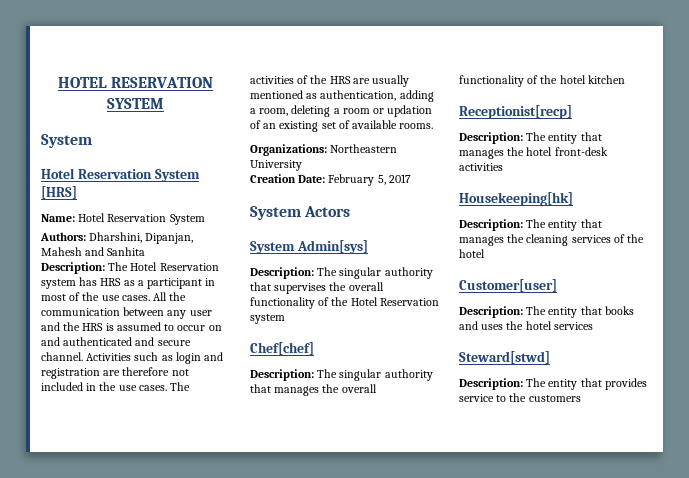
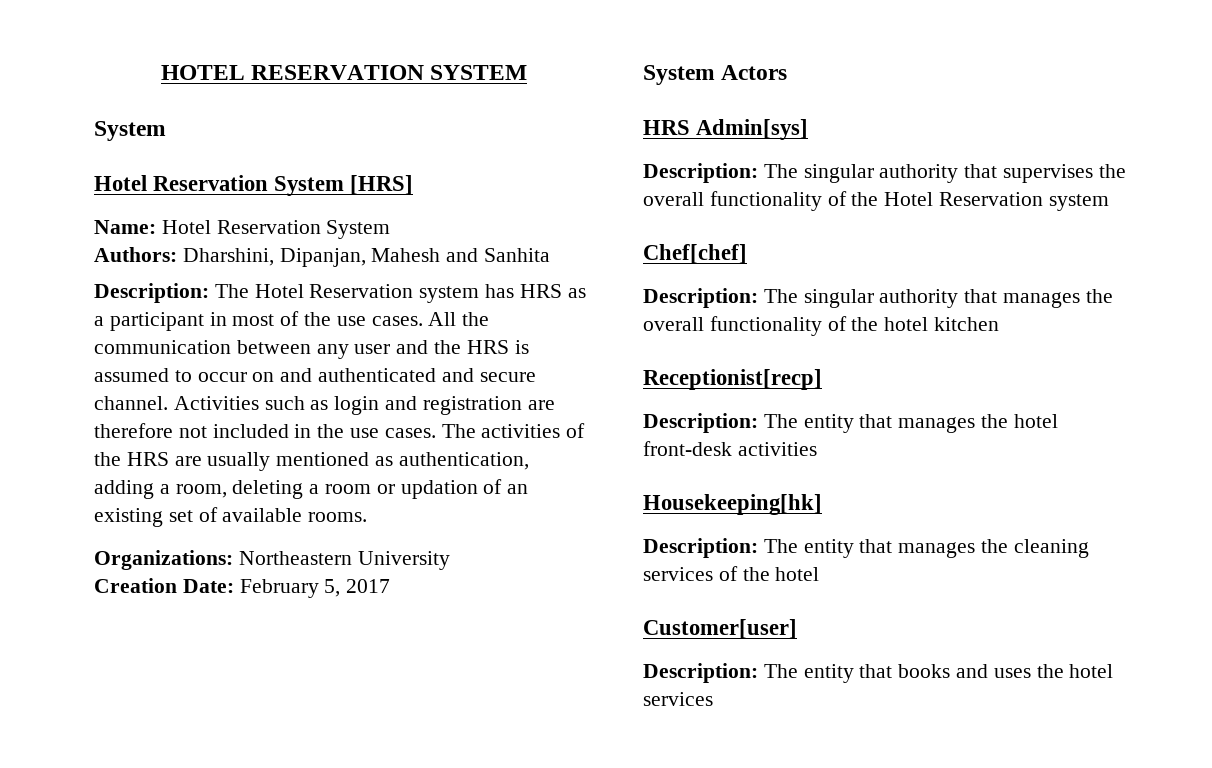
- System Admin[sys]
+ HRS Admin[sys]
- Steward[stwd]
- Description: The entity that provides service to the customers

